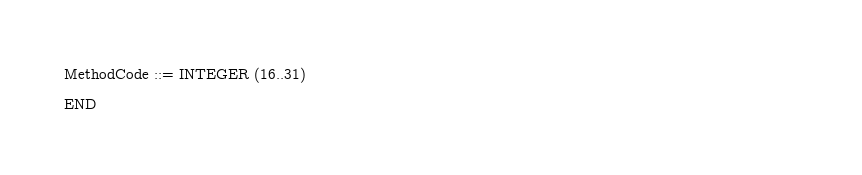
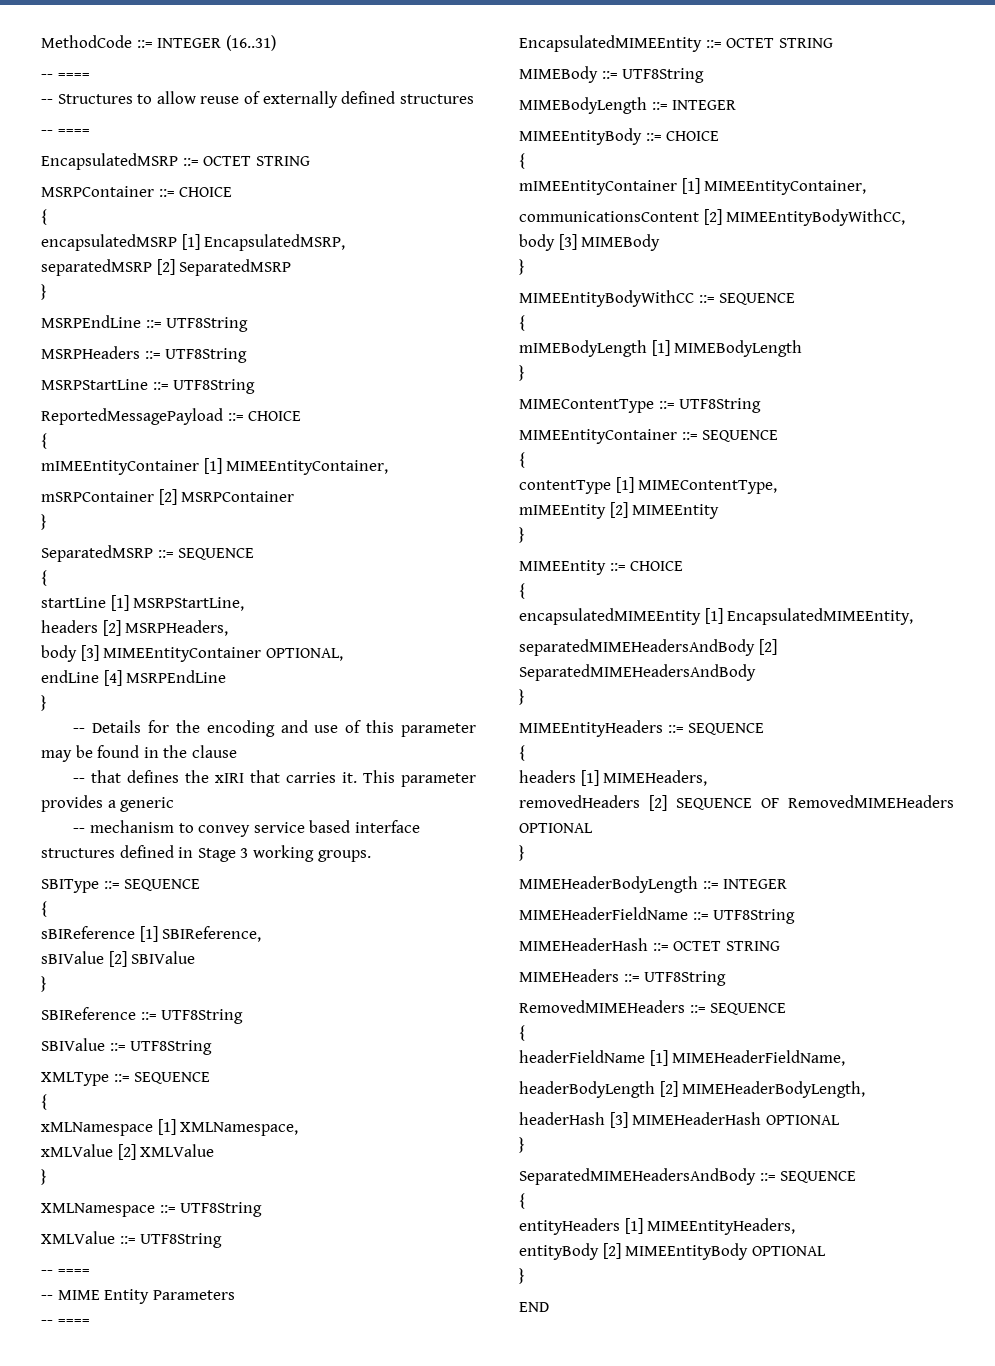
  MethodCode ::= INTEGER (16..31)
+ -- ====
+ -- Structures to allow reuse of externally defined structures
+ -- ====
+ EncapsulatedMSRP ::= OCTET STRING
+ MSRPContainer ::= CHOICE
+ {
+ encapsulatedMSRP [1] EncapsulatedMSRP,
+ separatedMSRP [2] SeparatedMSRP
+ }
+ MSRPEndLine ::= UTF8String
+ MSRPHeaders ::= UTF8String
+ MSRPStartLine ::= UTF8String
+ ReportedMessagePayload ::= CHOICE
+ {
+ mIMEEntityContainer [1] MIMEEntityContainer,
+ mSRPContainer [2] MSRPContainer
+ }
+ SeparatedMSRP ::= SEQUENCE
+ {
+ startLine [1] MSRPStartLine,
+ headers [2] MSRPHeaders,
+ body [3] MIMEEntityContainer OPTIONAL,
+ endLine [4] MSRPEndLine
+ }
+ -- Details for the encoding and use of this parameter may be found in the clause
+ -- that defines the xIRI that carries it. This parameter provides a generic
+ -- mechanism to convey service based interface structures defined in Stage 3 working groups.
+ SBIType ::= SEQUENCE
+ {
+ sBIReference [1] SBIReference,
+ sBIValue [2] SBIValue
+ }
+ SBIReference ::= UTF8String
+ SBIValue ::= UTF8String
+ XMLType ::= SEQUENCE
+ {
+ xMLNamespace [1] XMLNamespace,
+ xMLValue [2] XMLValue
+ }
+ XMLNamespace ::= UTF8String
+ XMLValue ::= UTF8String
+ -- ====
+ -- MIME Entity Parameters
+ -- ====
+ EncapsulatedMIMEEntity ::= OCTET STRING
+ MIMEBody ::= UTF8String
+ MIMEBodyLength ::= INTEGER
+ MIMEEntityBody ::= CHOICE
+ {
+ mIMEEntityContainer [1] MIMEEntityContainer,
+ communicationsContent [2] MIMEEntityBodyWithCC,
+ body [3] MIMEBody
+ }
+ MIMEEntityBodyWithCC ::= SEQUENCE
+ {
+ mIMEBodyLength [1] MIMEBodyLength
+ }
+ MIMEContentType ::= UTF8String
+ MIMEEntityContainer ::= SEQUENCE
+ {
+ contentType [1] MIMEContentType,
+ mIMEEntity [2] MIMEEntity
+ }
+ MIMEEntity ::= CHOICE
+ {
+ encapsulatedMIMEEntity [1] EncapsulatedMIMEEntity,
+ separatedMIMEHeadersAndBody [2] SeparatedMIMEHeadersAndBody
+ }
+ MIMEEntityHeaders ::= SEQUENCE
+ {
+ headers [1] MIMEHeaders,
+ removedHeaders [2] SEQUENCE OF RemovedMIMEHeaders OPTIONAL
+ }
+ MIMEHeaderBodyLength ::= INTEGER
+ MIMEHeaderFieldName ::= UTF8String
+ MIMEHeaderHash ::= OCTET STRING
+ MIMEHeaders ::= UTF8String
+ RemovedMIMEHeaders ::= SEQUENCE
+ {
+ headerFieldName [1] MIMEHeaderFieldName,
+ headerBodyLength [2] MIMEHeaderBodyLength,
+ headerHash [3] MIMEHeaderHash OPTIONAL
+ }
+ SeparatedMIMEHeadersAndBody ::= SEQUENCE
+ {
+ entityHeaders [1] MIMEEntityHeaders,
+ entityBody [2] MIMEEntityBody OPTIONAL
+ }

